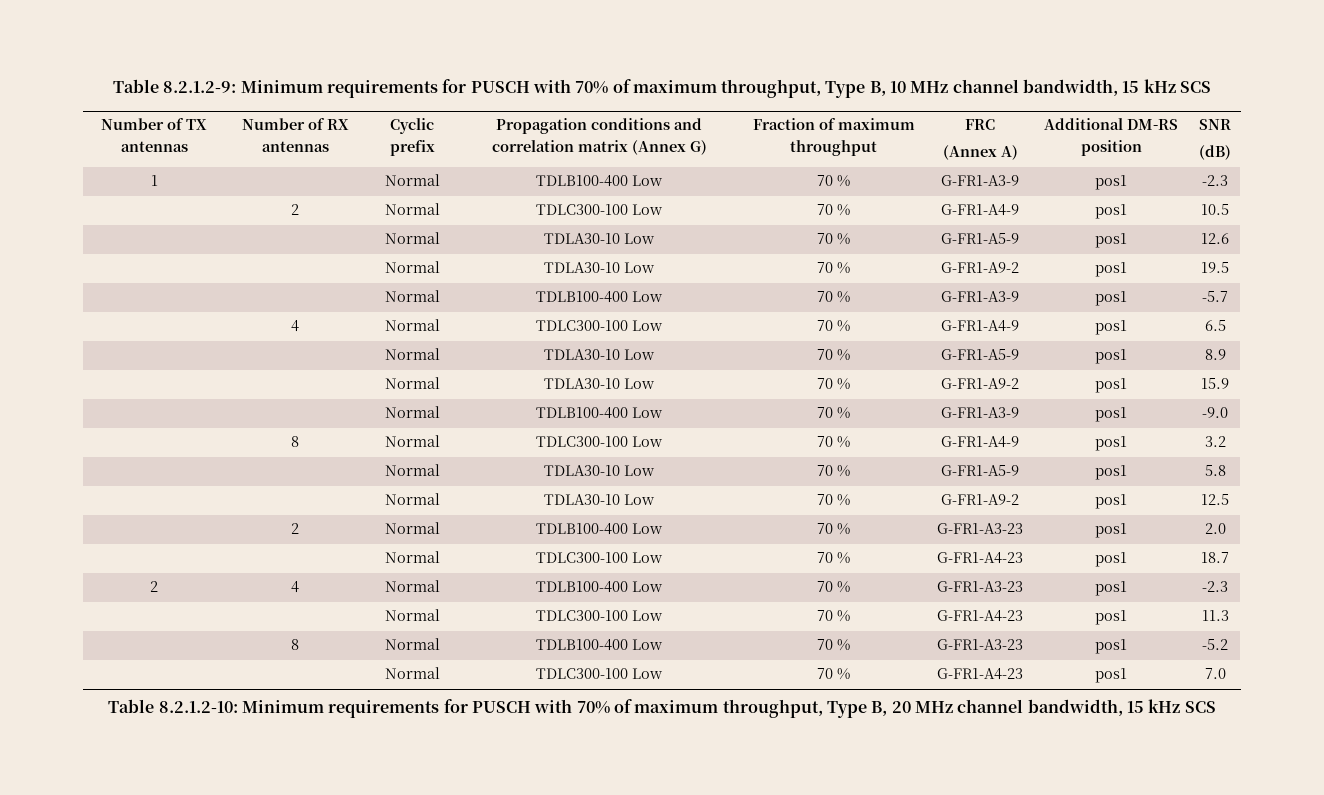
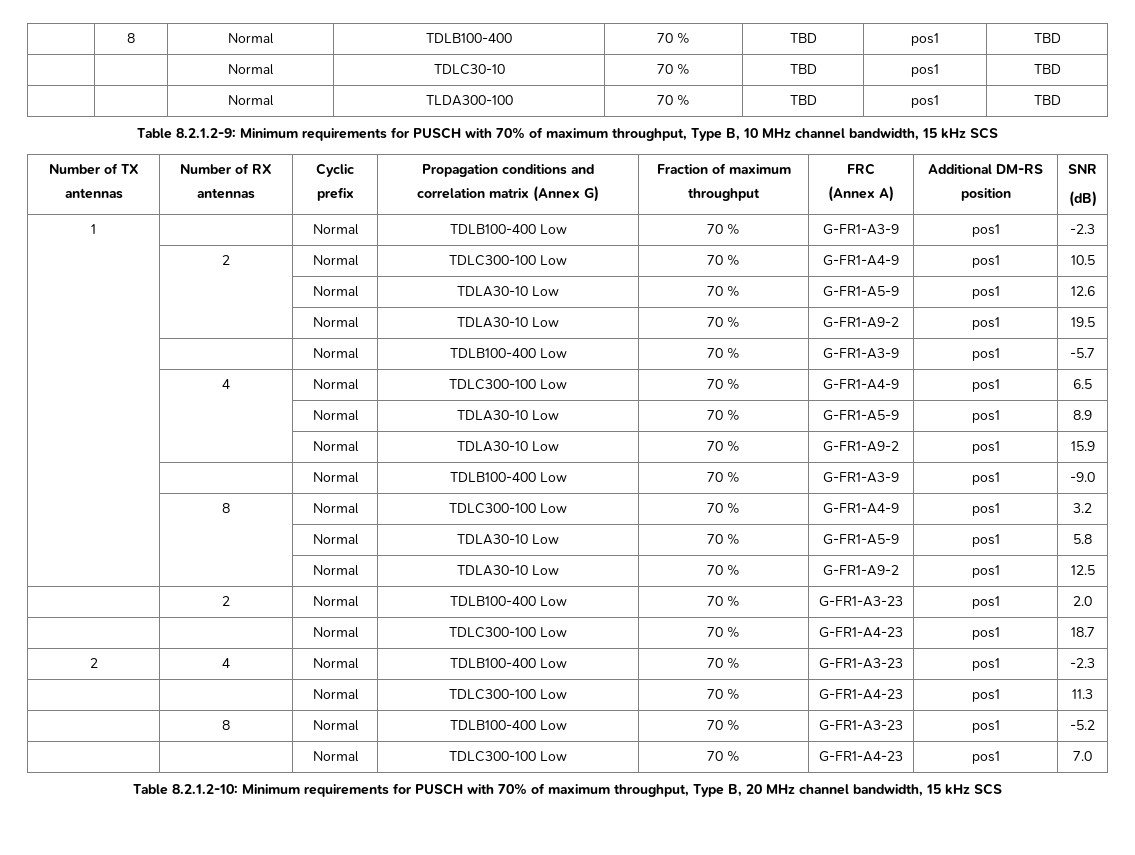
+ | 8 | Normal | TDLB100-400 | 70 % | TBD | pos1 | TBD
+ | | Normal | TDLC30-10 | 70 % | TBD | pos1 | TBD
+ | | Normal | TLDA300-100 | 70 % | TBD | pos1 | TBD

